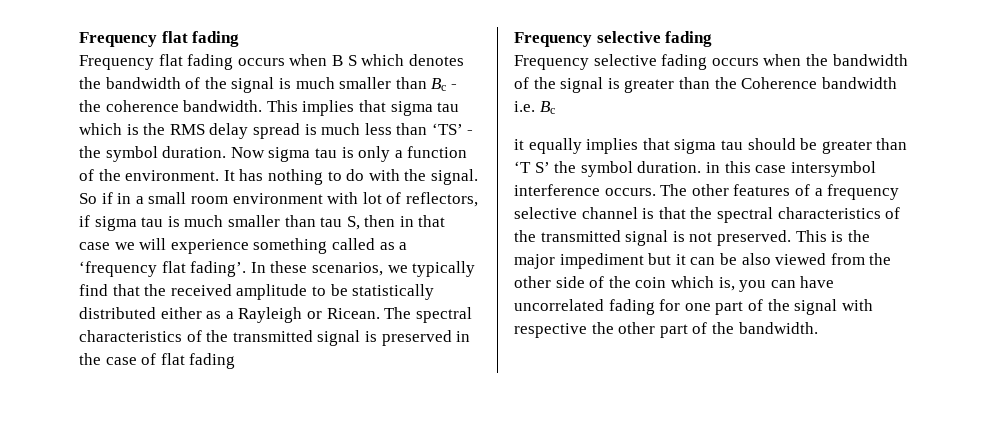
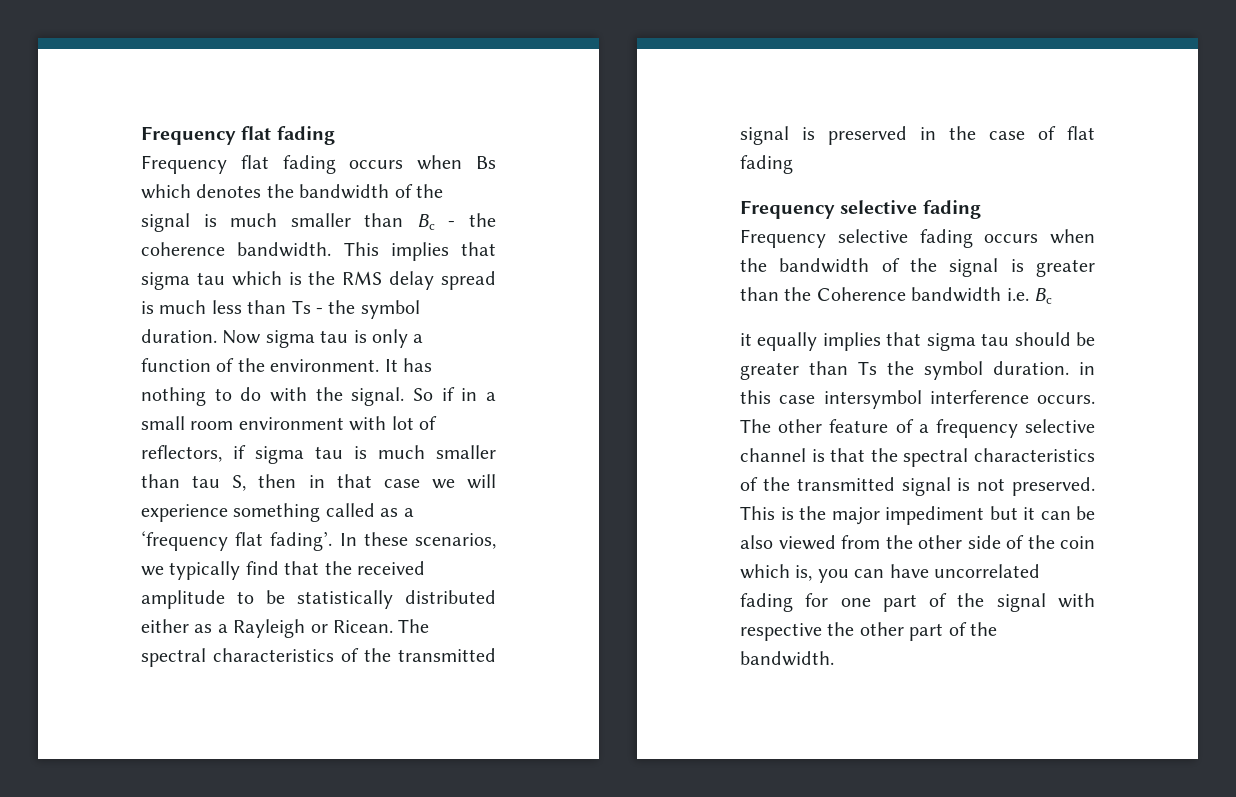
- Frequency flat fading occurs when B S which denotes the bandwidth of the signal is much smaller than Bc - the coherence bandwidth.
+ Frequency flat fading occurs when Bs which denotes the bandwidth of the signal is much smaller than Bc - the coherence bandwidth.
- This implies that sigma tau which is the RMS delay spread is much less than ‘TS’ - the symbol duration.
+ This implies that sigma tau which is the RMS delay spread is much less than Ts - the symbol duration.
- it equally implies that sigma tau should be greater than ‘T S’ the symbol duration. in this case intersymbol interference occurs.
+ it equally implies that sigma tau should be greater than Ts the symbol duration. in this case intersymbol interference occurs.
- The other features of a frequency selective channel is that the spectral characteristics of the transmitted signal is not preserved.
+ The other feature of a frequency selective channel is that the spectral characteristics of the transmitted signal is not preserved.

